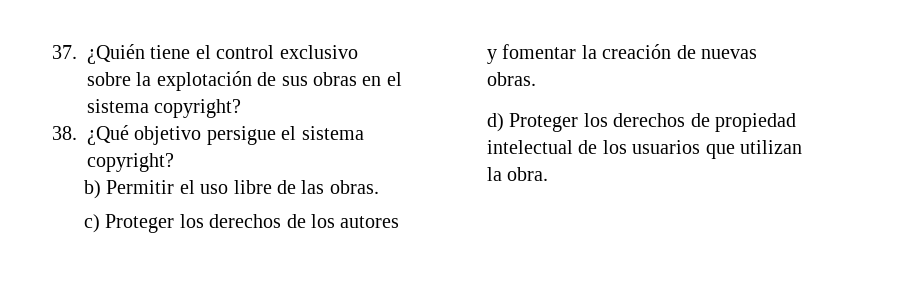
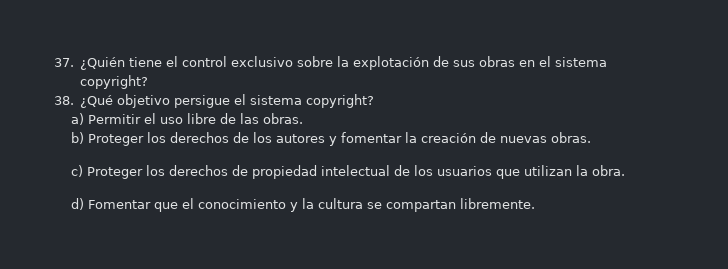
- b) Permitir el uso libre de las obras.
+ a) Permitir el uso libre de las obras.
- c) Proteger los derechos de los autores y fomentar la creación de nuevas obras.
+ b) Proteger los derechos de los autores y fomentar la creación de nuevas obras.
- d) Proteger los derechos de propiedad intelectual de los usuarios que utilizan la obra.
+ c) Proteger los derechos de propiedad intelectual de los usuarios que utilizan la obra.
+ d) Fomentar que el conocimiento y la cultura se compartan libremente.

